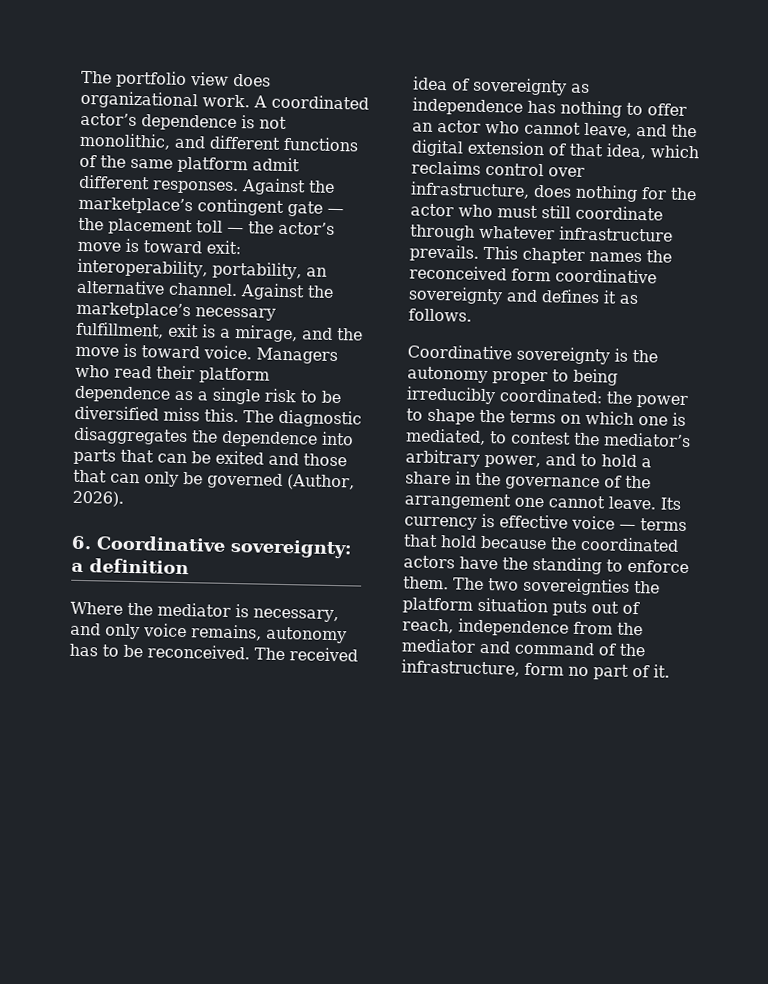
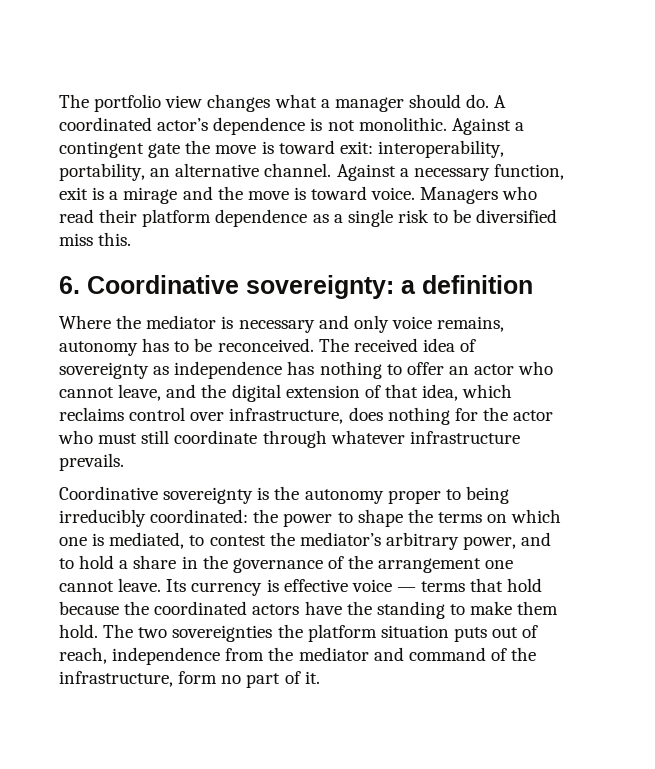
- The portfolio view does organizational work.
+ The portfolio view changes what a manager should do.
- A coordinated actor’s dependence is not monolithic, and different functions of the same platform admit different responses. Against the marketplace’s contingent gate — the placement toll — the actor’s move is toward exit: interoperability, portability, an alternative channel.
+ A coordinated actor’s dependence is not monolithic. Against a contingent gate the move is toward exit: interoperability, portability, an alternative channel.
- Against the marketplace’s necessary fulfillment, exit is a mirage, and the move is toward voice.
+ Against a necessary function, exit is a mirage and the move is toward voice.
- The diagnostic disaggregates the dependence into parts that can be exited and those that can only be governed (Author, 2026).
- Where the mediator is necessary, and only voice remains, autonomy has to be reconceived.
+ Where the mediator is necessary and only voice remains, autonomy has to be reconceived.
- This chapter names the reconceived form coordinative sovereignty and defines it as follows.
- Its currency is effective voice — terms that hold because the coordinated actors have the standing to enforce them.
+ Its currency is effective voice — terms that hold because the coordinated actors have the standing to make them hold.

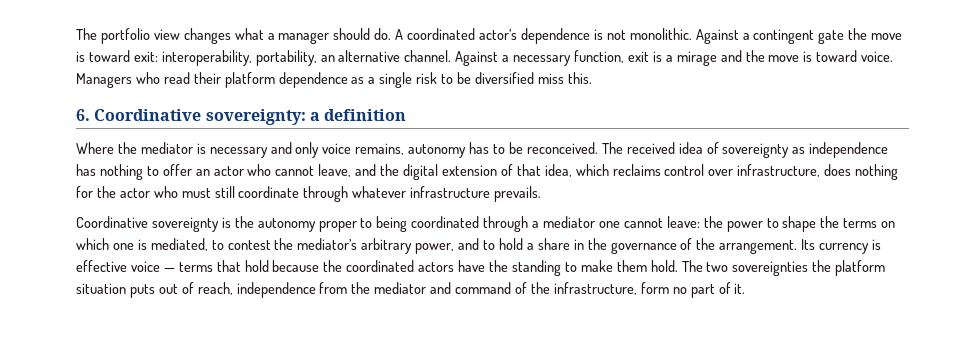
- Coordinative sovereignty is the autonomy proper to being irreducibly coordinated: the power to shape the terms on which one is mediated, to contest the mediator’s arbitrary power, and to hold a share in the governance of the arrangement one cannot leave.
+ Coordinative sovereignty is the autonomy proper to being coordinated through a mediator one cannot leave: the power to shape the terms on which one is mediated, to contest the mediator’s arbitrary power, and to hold a share in the governance of the arrangement.

